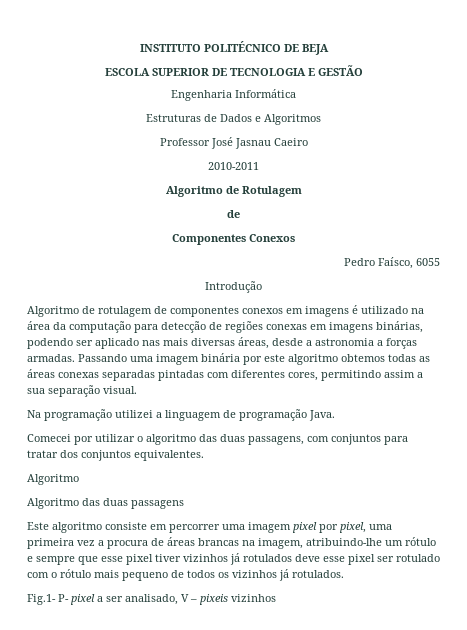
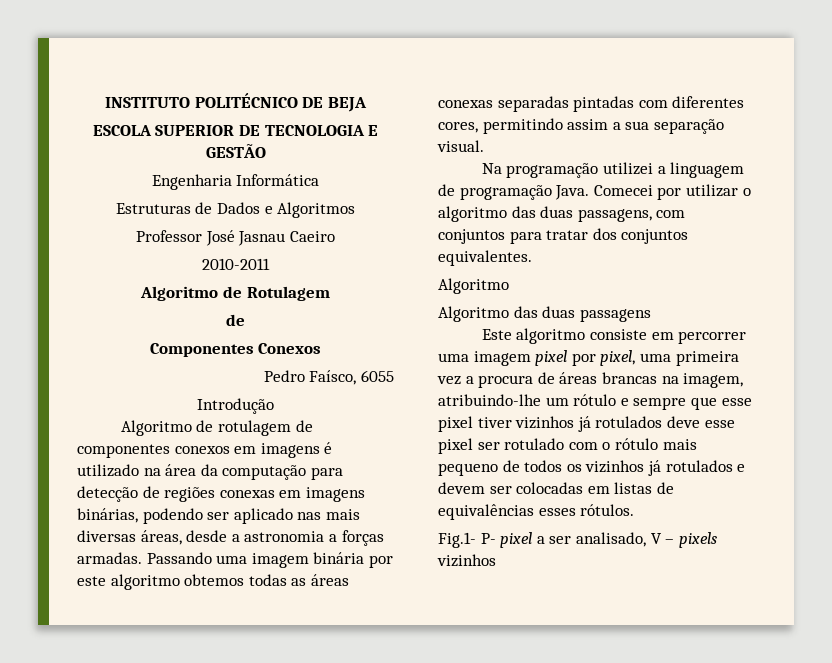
- Na programação utilizei a linguagem de programação Java.
- Comecei por utilizar o algoritmo das duas passagens, com conjuntos para tratar dos conjuntos equivalentes.
+ Na programação utilizei a linguagem de programação Java. Comecei por utilizar o algoritmo das duas passagens, com conjuntos para tratar dos conjuntos equivalentes.
- Este algoritmo consiste em percorrer uma imagem pixel por pixel, uma primeira vez a procura de áreas brancas na imagem, atribuindo-lhe um rótulo e sempre que esse pixel tiver vizinhos já rotulados deve esse pixel ser rotulado com o rótulo mais pequeno de todos os vizinhos já rotulados.
+ Este algoritmo consiste em percorrer uma imagem pixel por pixel, uma primeira vez a procura de áreas brancas na imagem, atribuindo-lhe um rótulo e sempre que esse pixel tiver vizinhos já rotulados deve esse pixel ser rotulado com o rótulo mais pequeno de todos os vizinhos já rotulados e devem ser colocadas em listas de equivalências esses rótulos.
- Fig.1- P- pixel a ser analisado, V – pixeis vizinhos
+ Fig.1- P- pixel a ser analisado, V – pixels vizinhos

